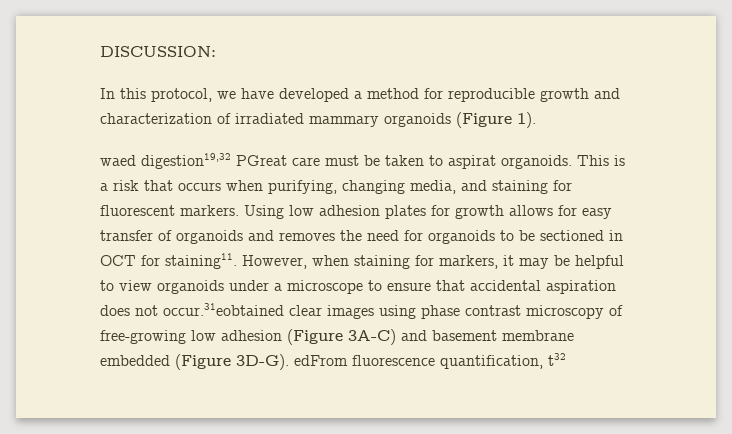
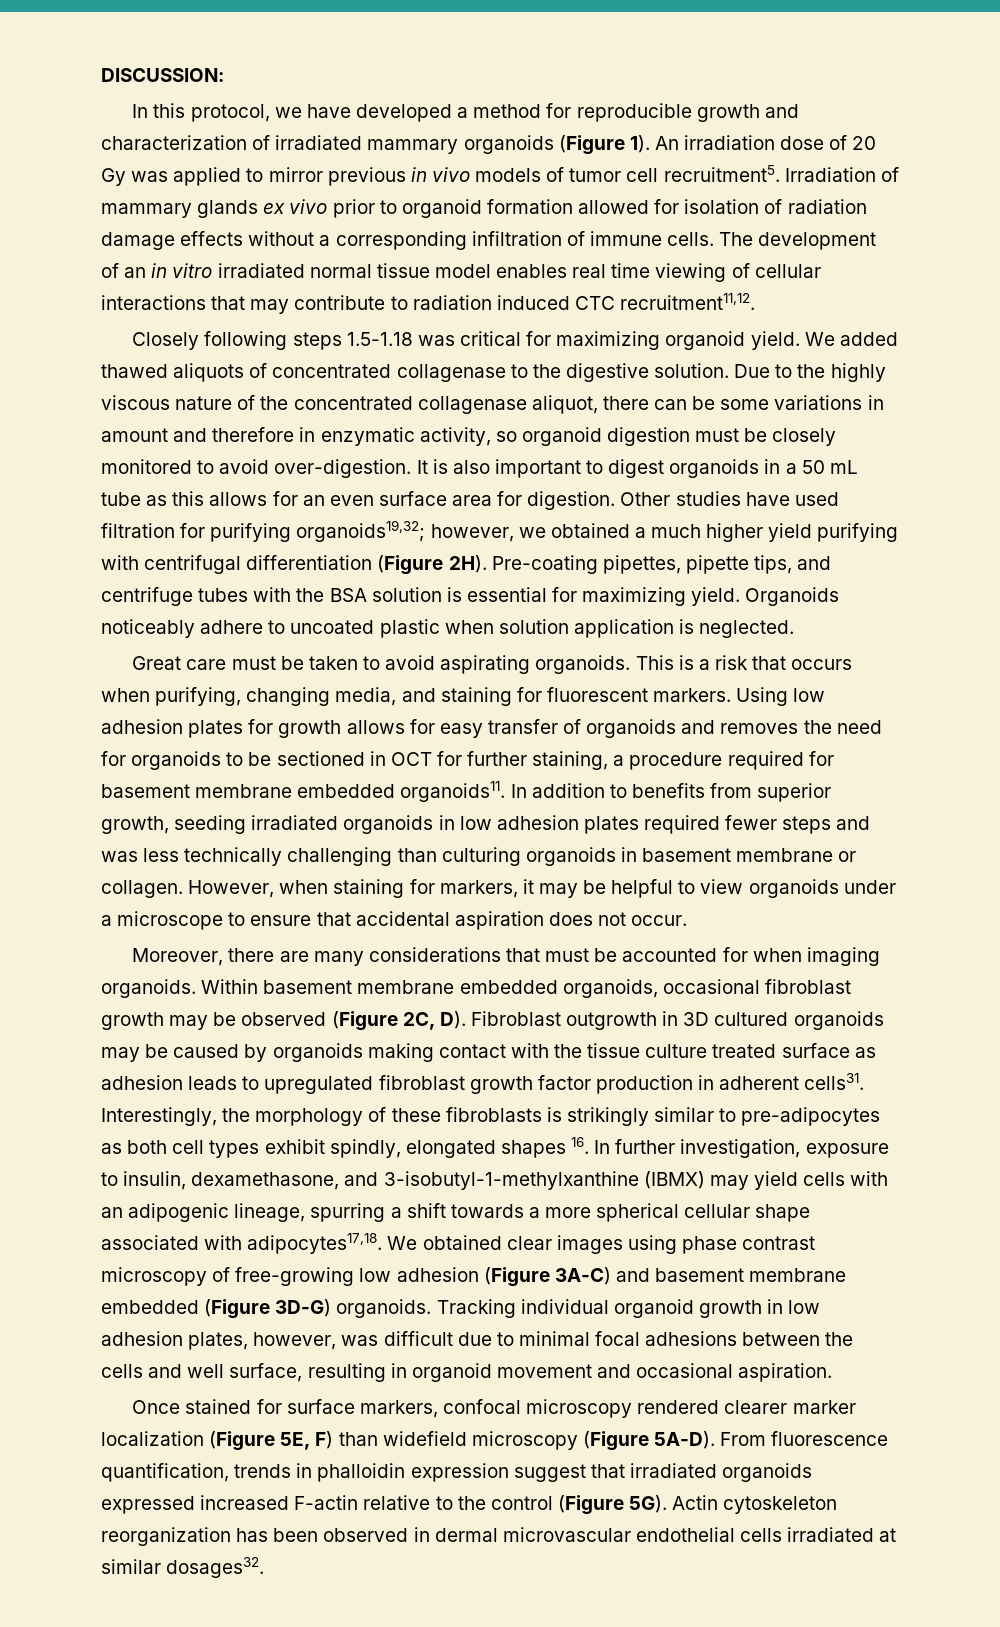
- In this protocol, we have developed a method for reproducible growth and characterization of irradiated mammary organoids (Figure 1).
- waed digestion19,32 PGreat care must be taken to aspirat organoids.
+ In this protocol, we have developed a method for reproducible growth and characterization of irradiated mammary organoids (Figure 1). An irradiation dose of 20 Gy was applied to mirror previous in vivo models of tumor cell recruitment5. Irradiation of mammary glands ex vivo prior to organoid formation allowed for isolation of radiation damage effects without a corresponding infiltration of immune cells. The development of an in vitro irradiated normal tissue model enables real time viewing of cellular interactions that may contribute to radiation induced CTC recruitment11,12.
+ Closely following steps 1.5-1.18 was critical for maximizing organoid yield. We added thawed aliquots of concentrated collagenase to the digestive solution. Due to the highly viscous nature of the concentrated collagenase aliquot, there can be some variations in amount and therefore in enzymatic activity, so organoid digestion must be closely monitored to avoid over-digestion. It is also important to digest organoids in a 50 mL tube as this allows for an even surface area for digestion. Other studies have used filtration for purifying organoids19,32; however, we obtained a much higher yield purifying with centrifugal differentiation (Figure 2H). Pre-coating pipettes, pipette tips, and centrifuge tubes with the BSA solution is essential for maximizing yield. Organoids noticeably adhere to uncoated plastic when solution application is neglected.
+ Great care must be taken to avoid aspirating organoids.
- Using low adhesion plates for growth allows for easy transfer of organoids and removes the need for organoids to be sectioned in OCT for staining11.
+ Using low adhesion plates for growth allows for easy transfer of organoids and removes the need for organoids to be sectioned in OCT for further staining, a procedure required for basement membrane embedded organoids11. In addition to benefits from superior growth, seeding irradiated organoids in low adhesion plates required fewer steps and was less technically challenging than culturing organoids in basement membrane or collagen.
- However, when staining for markers, it may be helpful to view organoids under a microscope to ensure that accidental aspiration does not occur.31eobtained clear images using phase contrast microscopy of free-growing low adhesion (Figure 3A-C) and basement membrane embedded (Figure 3D-G). edFrom fluorescence quantification, t32
+ However, when staining for markers, it may be helpful to view organoids under a microscope to ensure that accidental aspiration does not occur.
+ Moreover, there are many considerations that must be accounted for when imaging organoids. Within basement membrane embedded organoids, occasional fibroblast growth may be observed (Figure 2C, D). Fibroblast outgrowth in 3D cultured organoids may be caused by organoids making contact with the tissue culture treated surface as adhesion leads to upregulated fibroblast growth factor production in adherent cells31. Interestingly, the morphology of these fibroblasts is strikingly similar to pre-adipocytes as both cell types exhibit spindly, elongated shapes 16. In further investigation, exposure to insulin, dexamethasone, and 3-isobutyl-1-methylxanthine (IBMX) may yield cells with an adipogenic lineage, spurring a shift towards a more spherical cellular shape associated with adipocytes17,18. We obtained clear images using phase contrast microscopy of free-growing low adhesion (Figure 3A-C) and basement membrane embedded (Figure 3D-G) organoids. Tracking individual organoid growth in low adhesion plates, however, was difficult due to minimal focal adhesions between the cells and well surface, resulting in organoid movement and occasional aspiration.
+ Once stained for surface markers, confocal microscopy rendered clearer marker localization (Figure 5E, F) than widefield microscopy (Figure 5A-D). From fluorescence quantification, trends in phalloidin expression suggest that irradiated organoids expressed increased F-actin relative to the control (Figure 5G). Actin cytoskeleton reorganization has been observed in dermal microvascular endothelial cells irradiated at similar dosages32.

